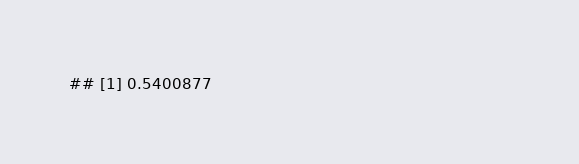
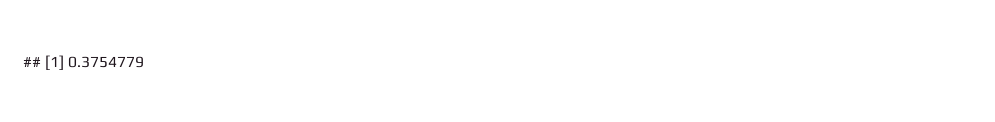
- ## [1] 0.5400877
+ ## [1] 0.3754779

